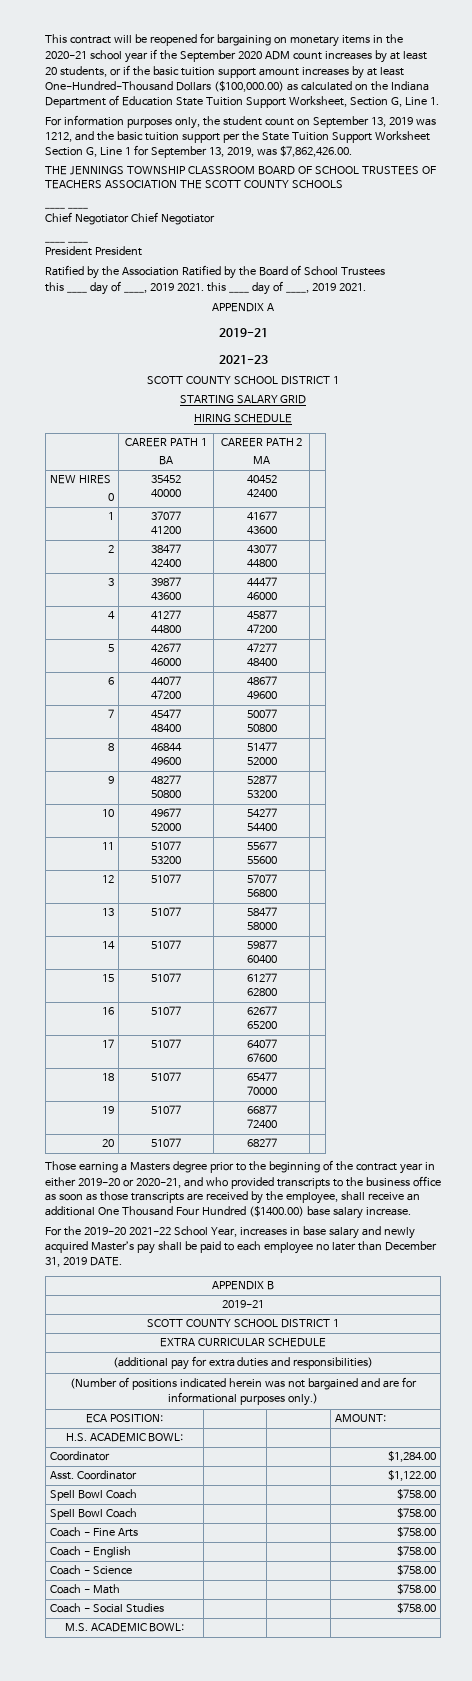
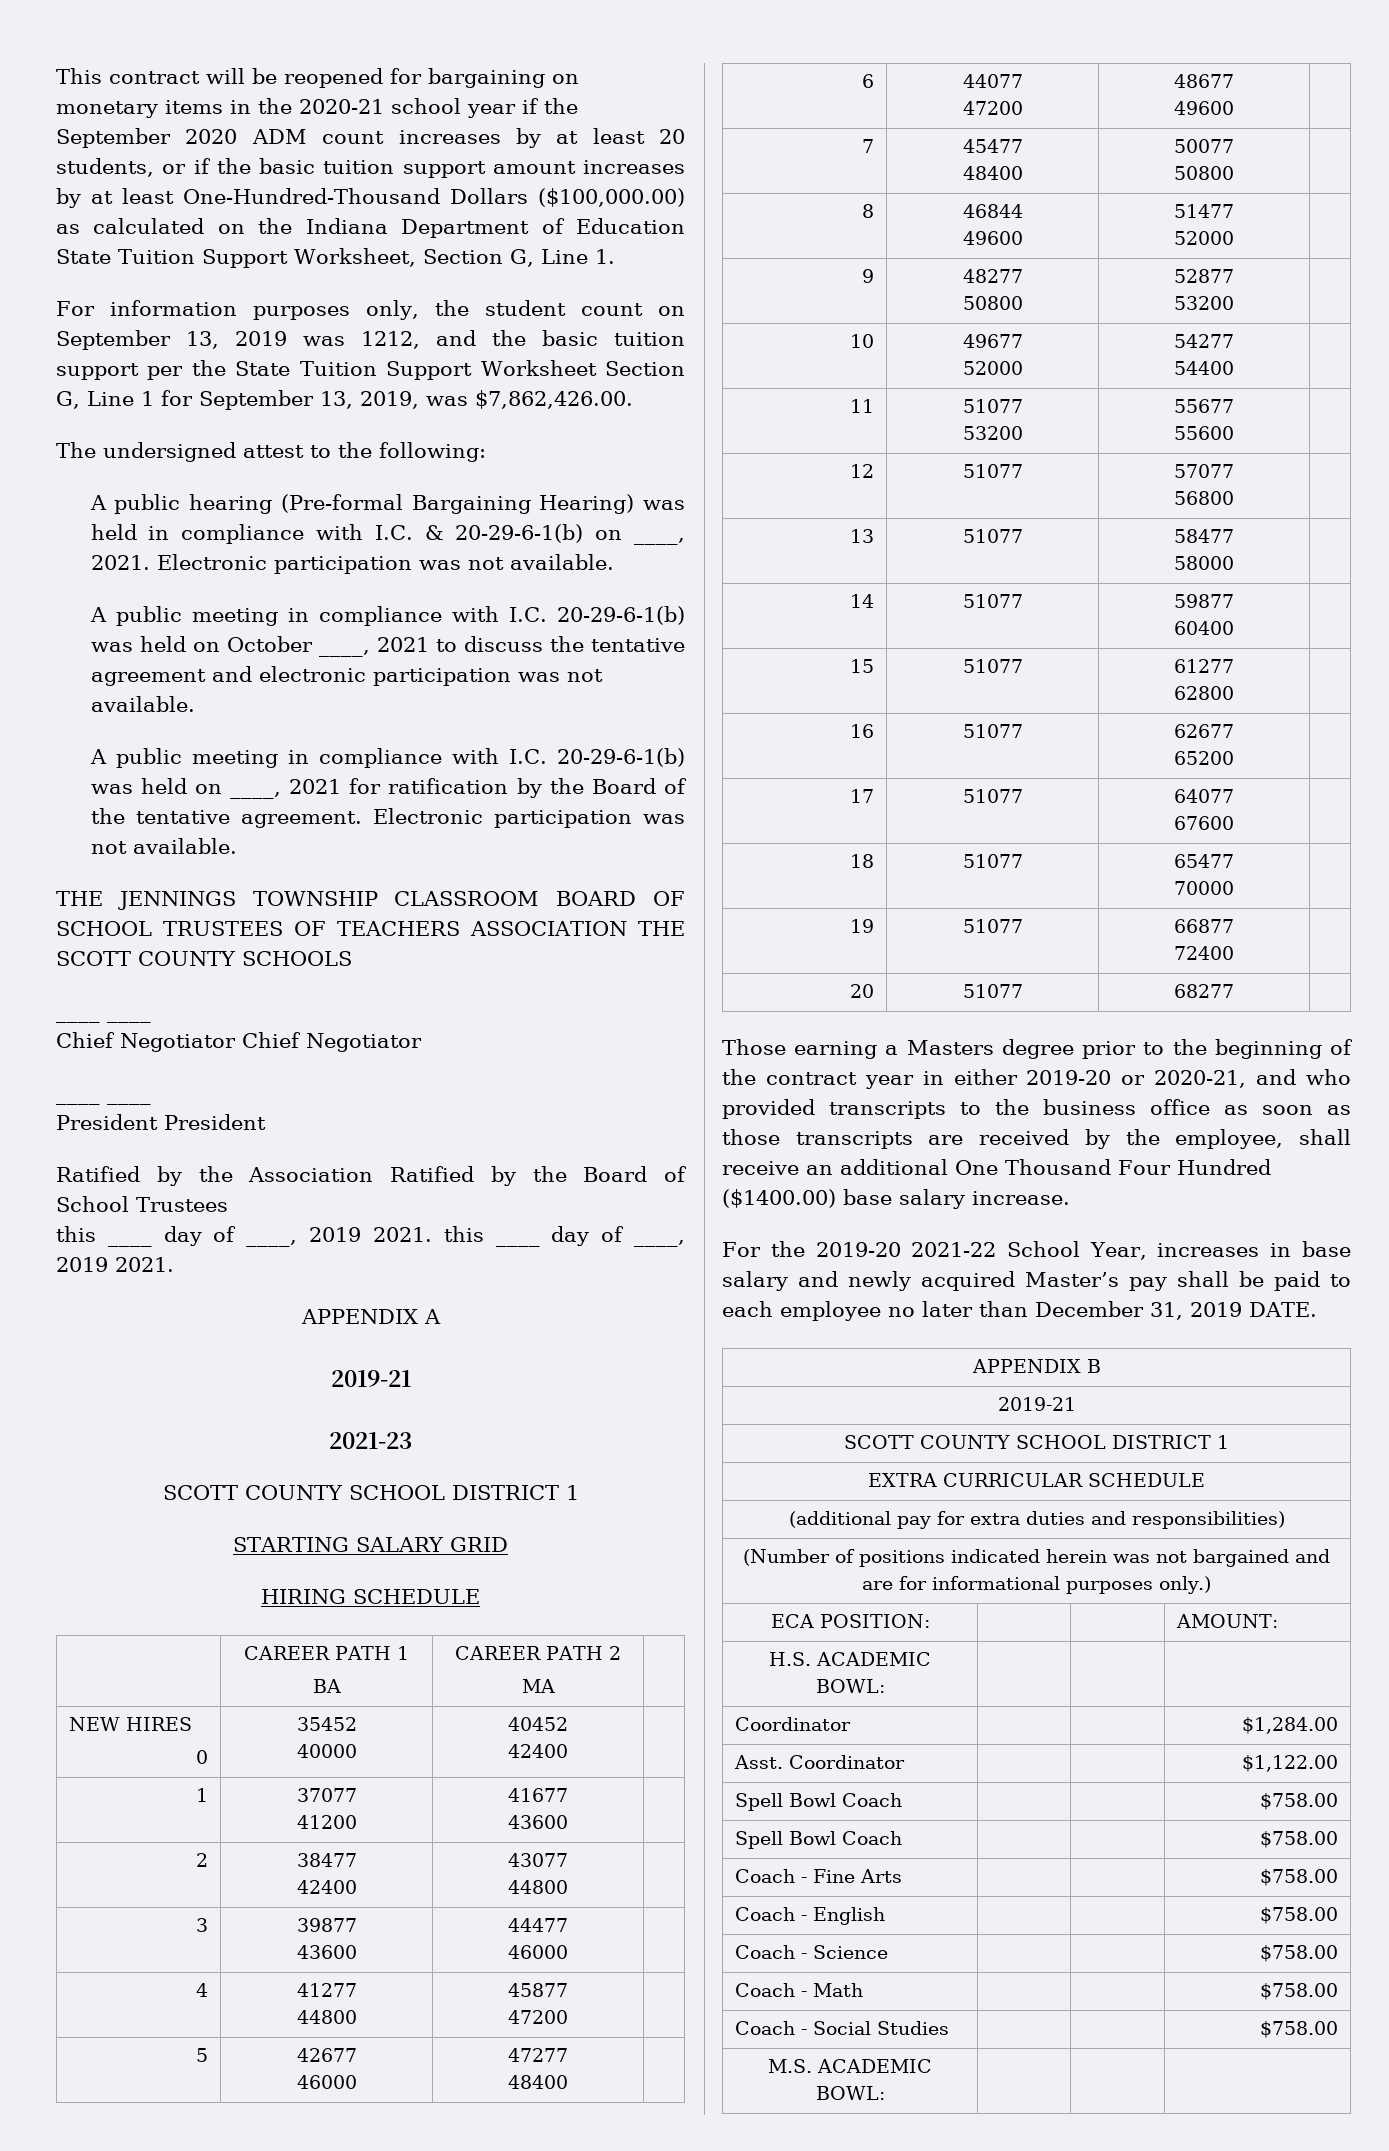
+ The undersigned attest to the following:
+ A public hearing (Pre-formal Bargaining Hearing) was held in compliance with I.C. & 20-29-6-1(b) on ____, 2021. Electronic participation was not available.
+ A public meeting in compliance with I.C. 20-29-6-1(b) was held on October ____, 2021 to discuss the tentative agreement and electronic participation was not available.
+ A public meeting in compliance with I.C. 20-29-6-1(b) was held on ____, 2021 for ratification by the Board of the tentative agreement. Electronic participation was not available.

